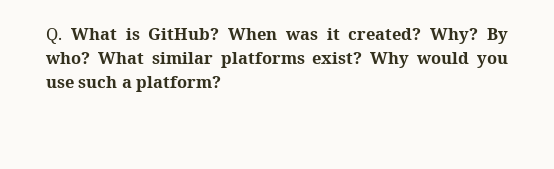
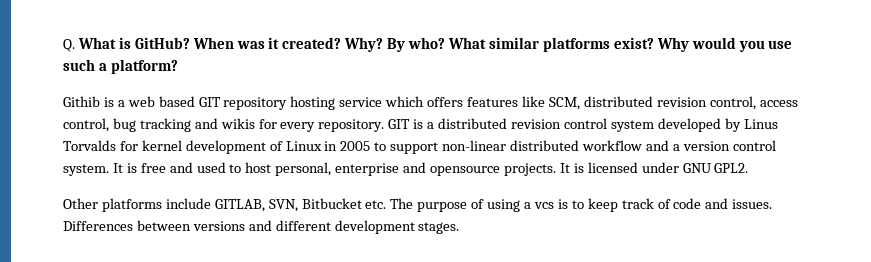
+ Githib is a web based GIT repository hosting service which offers features like SCM, distributed revision control, access control, bug tracking and wikis for every repository. GIT is a distributed revision control system developed by Linus Torvalds for kernel development of Linux in 2005 to support non-linear distributed workflow and a version control system. It is free and used to host personal, enterprise and opensource projects. It is licensed under GNU GPL2.
+ Other platforms include GITLAB, SVN, Bitbucket etc. The purpose of using a vcs is to keep track of code and issues. Differences between versions and different development stages.

